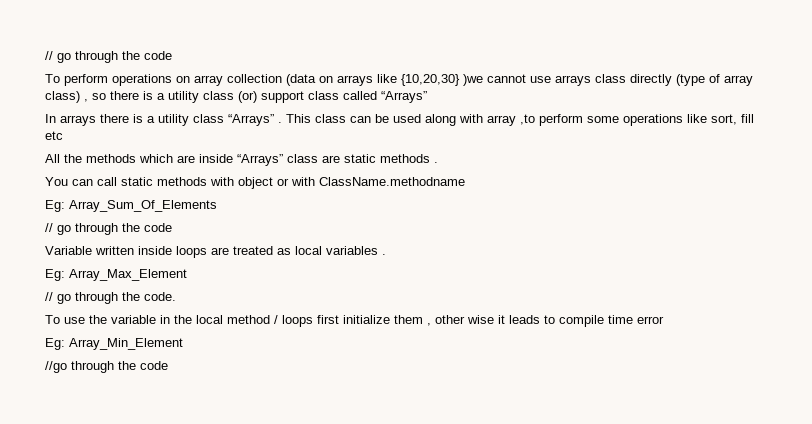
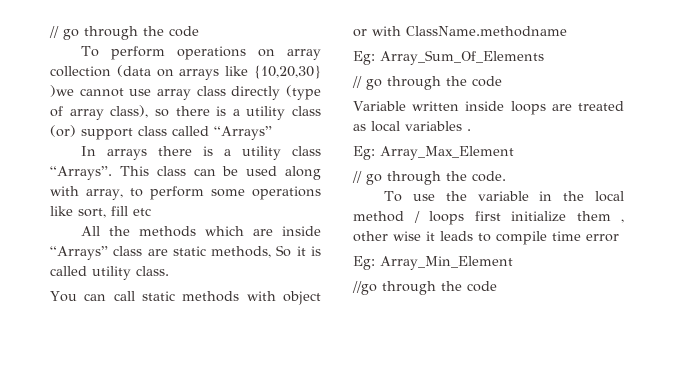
- To perform operations on array collection (data on arrays like {10,20,30} )we cannot use arrays class directly (type of array class) , so there is a utility class (or) support class called “Arrays”
+ To perform operations on array collection (data on arrays like {10,20,30} )we cannot use array class directly (type of array class), so there is a utility class (or) support class called “Arrays”
- In arrays there is a utility class “Arrays” .
+ In arrays there is a utility class “Arrays”.
- This class can be used along with array ,to perform some operations like sort, fill etc
+ This class can be used along with array, to perform some operations like sort, fill etc
- All the methods which are inside “Arrays” class are static methods .
+ All the methods which are inside “Arrays” class are static methods, So it is called utility class.

